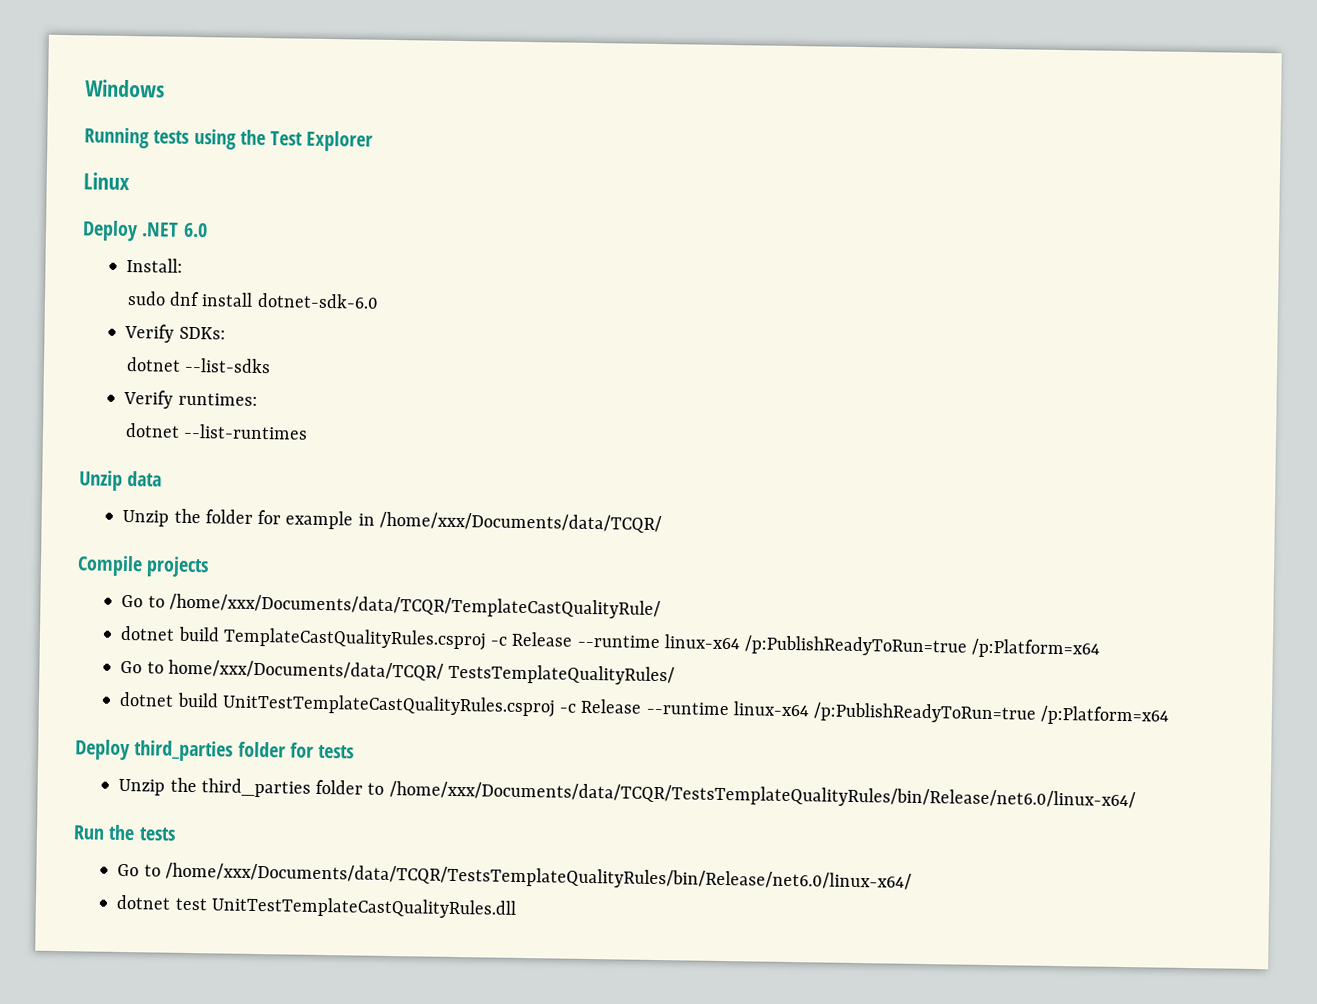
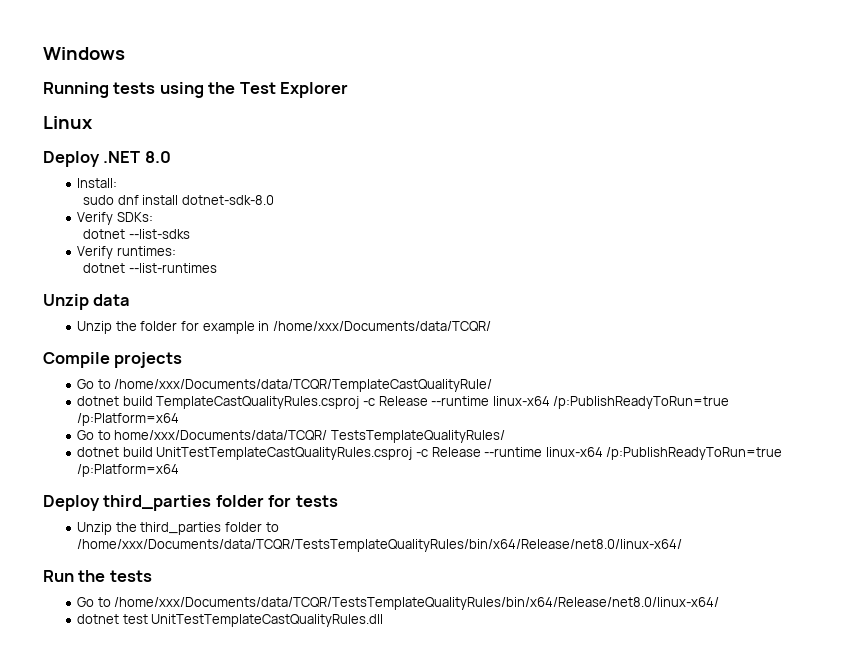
- Deploy .NET 6.0
+ Deploy .NET 8.0
- sudo dnf install dotnet-sdk-6.0
+ sudo dnf install dotnet-sdk-8.0
- Unzip the third_parties folder to /home/xxx/Documents/data/TCQR/TestsTemplateQualityRules/bin/Release/net6.0/linux-x64/
+ Unzip the third_parties folder to /home/xxx/Documents/data/TCQR/TestsTemplateQualityRules/bin/x64/Release/net8.0/linux-x64/
- Go to /home/xxx/Documents/data/TCQR/TestsTemplateQualityRules/bin/Release/net6.0/linux-x64/
+ Go to /home/xxx/Documents/data/TCQR/TestsTemplateQualityRules/bin/x64/Release/net8.0/linux-x64/

